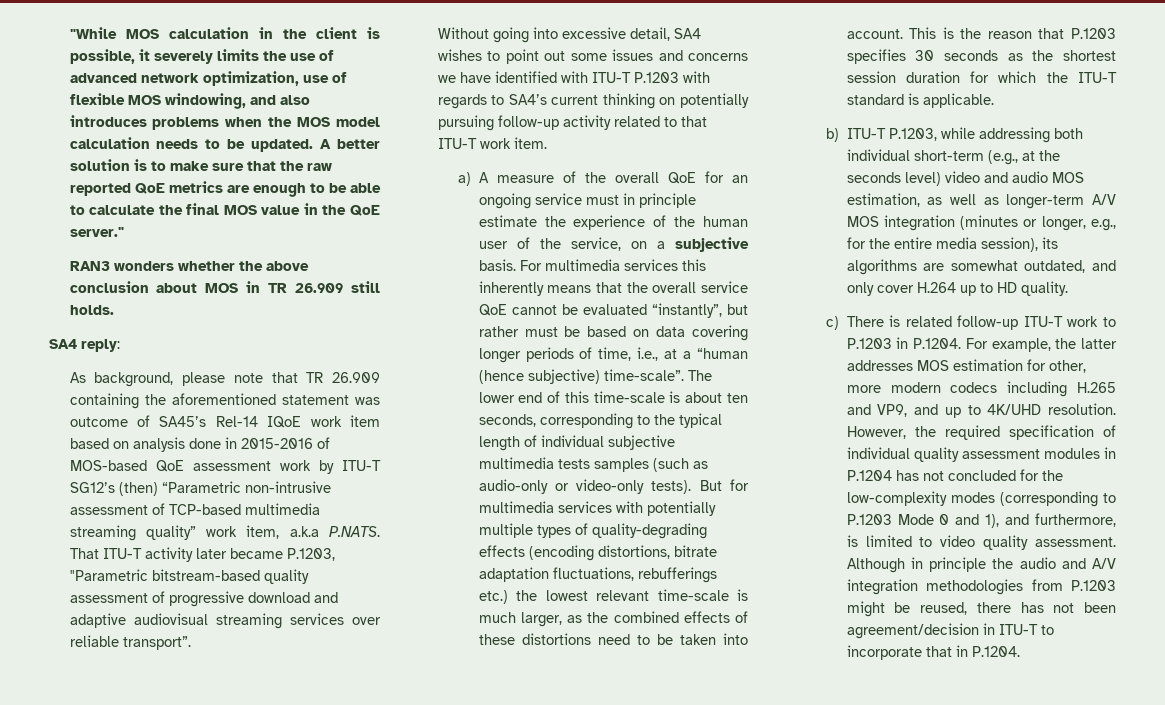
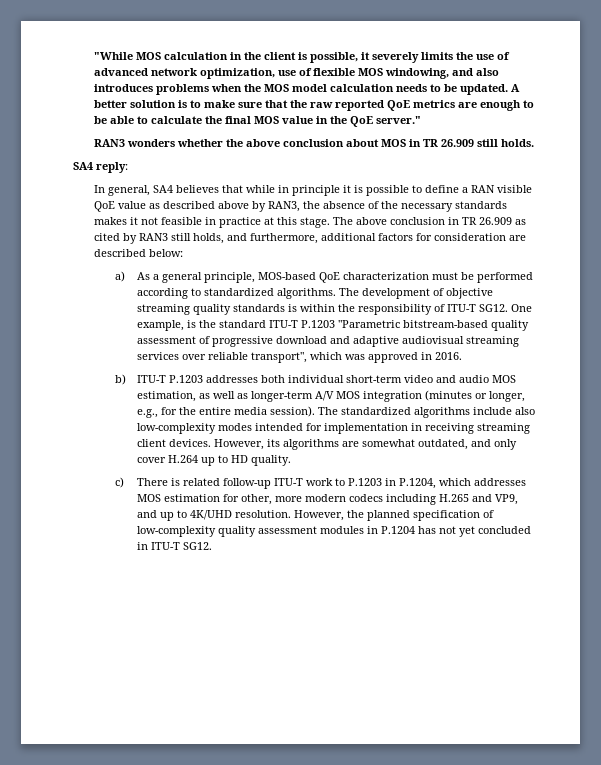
- As background, please note that TR 26.909 containing the aforementioned statement was outcome of SA45’s Rel-14 IQoE work item based on analysis done in 2015-2016 of MOS-based QoE assessment work by ITU-T SG12’s (then) “Parametric non-intrusive assessment of TCP-based multimedia streaming quality” work item, a.k.a P.NATS. That ITU-T activity later became P.1203, "Parametric bitstream-based quality assessment of progressive download and adaptive audiovisual streaming services over reliable transport”.
- Without going into excessive detail, SA4 wishes to point out some issues and concerns we have identified with ITU-T P.1203 with regards to SA4’s current thinking on potentially pursuing follow-up activity related to that ITU-T work item.
- a) A measure of the overall QoE for an ongoing service must in principle estimate the experience of the human user of the service, on a subjective basis. For multimedia services this inherently means that the overall service QoE cannot be evaluated “instantly”, but rather must be based on data covering longer periods of time, i.e., at a “human (hence subjective) time-scale”. The lower end of this time-scale is about ten seconds, corresponding to the typical length of individual subjective multimedia tests samples (such as audio-only or video-only tests). But for multimedia services with potentially multiple types of quality-degrading effects (encoding distortions, bitrate adaptation fluctuations, rebufferings etc.) the lowest relevant time-scale is much larger, as the combined effects of these distortions need to be taken into account. This is the reason that P.1203 specifies 30 seconds as the shortest session duration for which the ITU-T standard is applicable.
- b) ITU-T P.1203, while addressing both individual short-term (e.g., at the seconds level) video and audio MOS estimation, as well as longer-term A/V MOS integration (minutes or longer, e.g., for the entire media session), its algorithms are somewhat outdated, and only cover H.264 up to HD quality.
+ In general, SA4 believes that while in principle it is possible to define a RAN visible QoE value as described above by RAN3, the absence of the necessary standards makes it not feasible in practice at this stage. The above conclusion in TR 26.909 as cited by RAN3 still holds, and furthermore, additional factors for consideration are described below:
+ a) As a general principle, MOS-based QoE characterization must be performed according to standardized algorithms. The development of objective streaming quality standards is within the responsibility of ITU-T SG12. One example, is the standard ITU-T P.1203 "Parametric bitstream-based quality assessment of progressive download and adaptive audiovisual streaming services over reliable transport", which was approved in 2016.
+ b) ITU-T P.1203 addresses both individual short-term video and audio MOS estimation, as well as longer-term A/V MOS integration (minutes or longer, e.g., for the entire media session). The standardized algorithms include also low-complexity modes intended for implementation in receiving streaming client devices. However, its algorithms are somewhat outdated, and only cover H.264 up to HD quality.
- c) There is related follow-up ITU-T work to P.1203 in P.1204. For example, the latter addresses MOS estimation for other, more modern codecs including H.265 and VP9, and up to 4K/UHD resolution.
+ c) There is related follow-up ITU-T work to P.1203 in P.1204, which addresses MOS estimation for other, more modern codecs including H.265 and VP9, and up to 4K/UHD resolution.
- However, the required specification of individual quality assessment modules in P.1204 has not concluded for the low-complexity modes (corresponding to P.1203 Mode 0 and 1), and furthermore, is limited to video quality assessment. Although in principle the audio and A/V integration methodologies from P.1203 might be reused, there has not been agreement/decision in ITU-T to incorporate that in P.1204.
+ However, the planned specification of low-complexity quality assessment modules in P.1204 has not yet concluded in ITU-T SG12.

